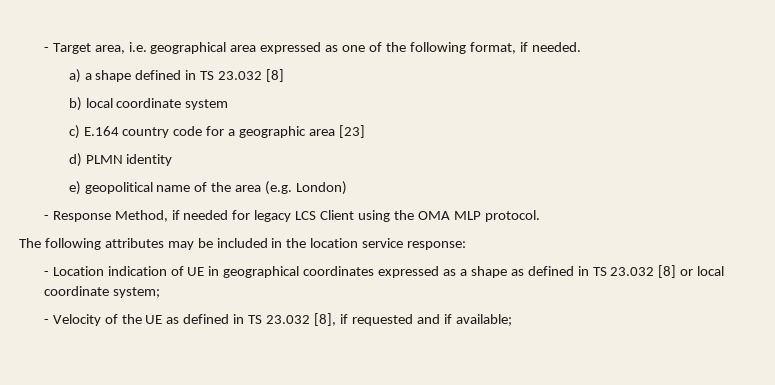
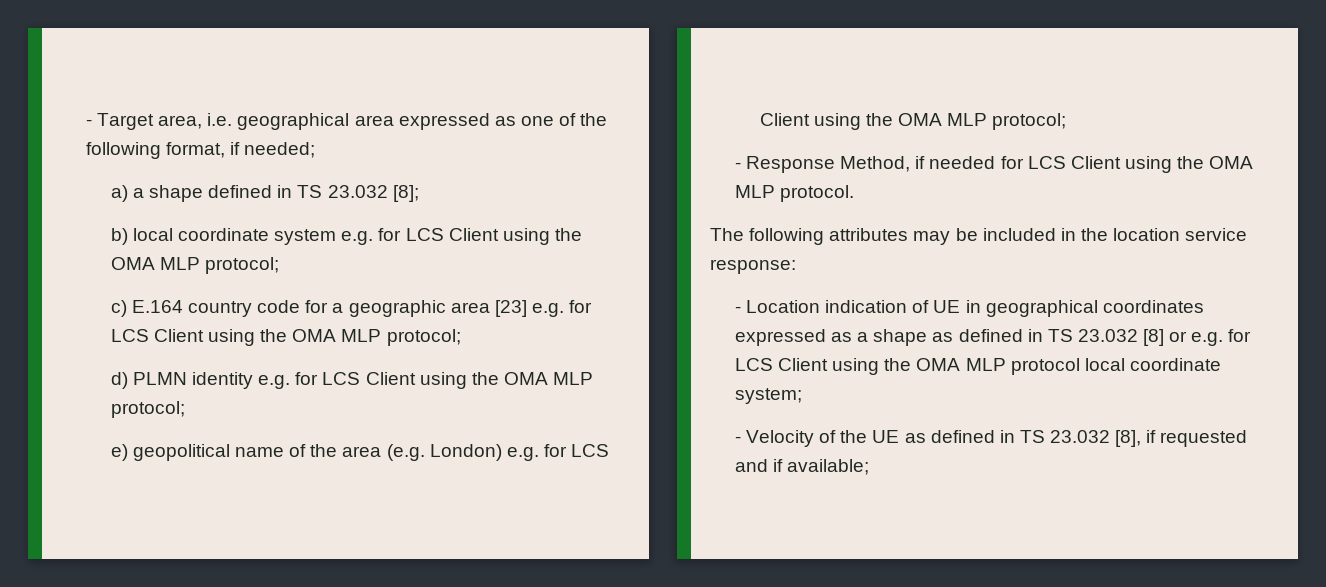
- - Target area, i.e. geographical area expressed as one of the following format, if needed.
+ - Target area, i.e. geographical area expressed as one of the following format, if needed;
- a) a shape defined in TS 23.032 [8]
+ a) a shape defined in TS 23.032 [8];
- b) local coordinate system
+ b) local coordinate system e.g. for LCS Client using the OMA MLP protocol;
- c) E.164 country code for a geographic area [23]
- d) PLMN identity
+ c) E.164 country code for a geographic area [23] e.g. for LCS Client using the OMA MLP protocol;
+ d) PLMN identity e.g. for LCS Client using the OMA MLP protocol;
- e) geopolitical name of the area (e.g. London)
+ e) geopolitical name of the area (e.g. London) e.g. for LCS Client using the OMA MLP protocol;
- - Response Method, if needed for legacy LCS Client using the OMA MLP protocol.
+ - Response Method, if needed for LCS Client using the OMA MLP protocol.
- - Location indication of UE in geographical coordinates expressed as a shape as defined in TS 23.032 [8] or local coordinate system;
+ - Location indication of UE in geographical coordinates expressed as a shape as defined in TS 23.032 [8] or e.g. for LCS Client using the OMA MLP protocol local coordinate system;

